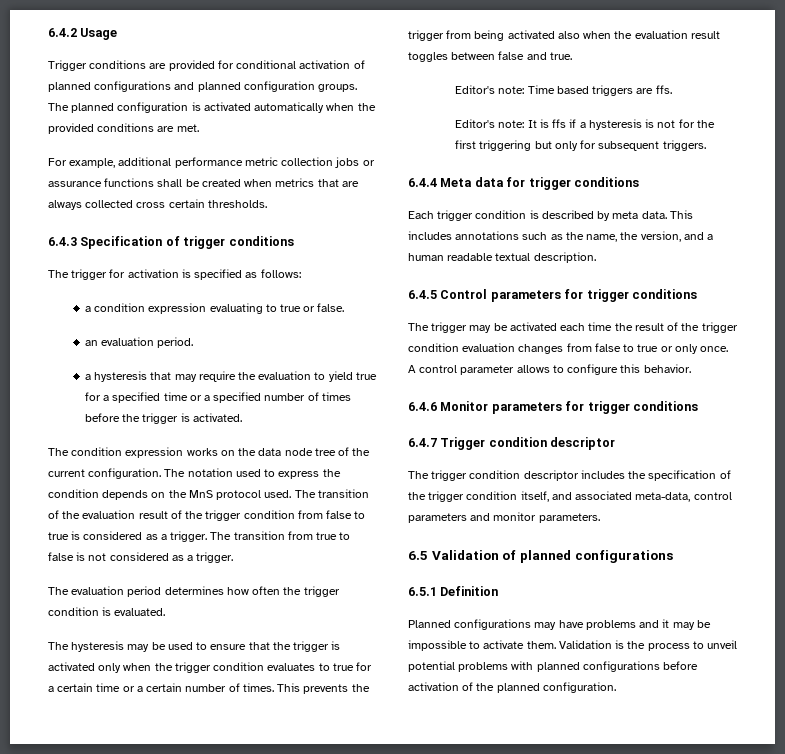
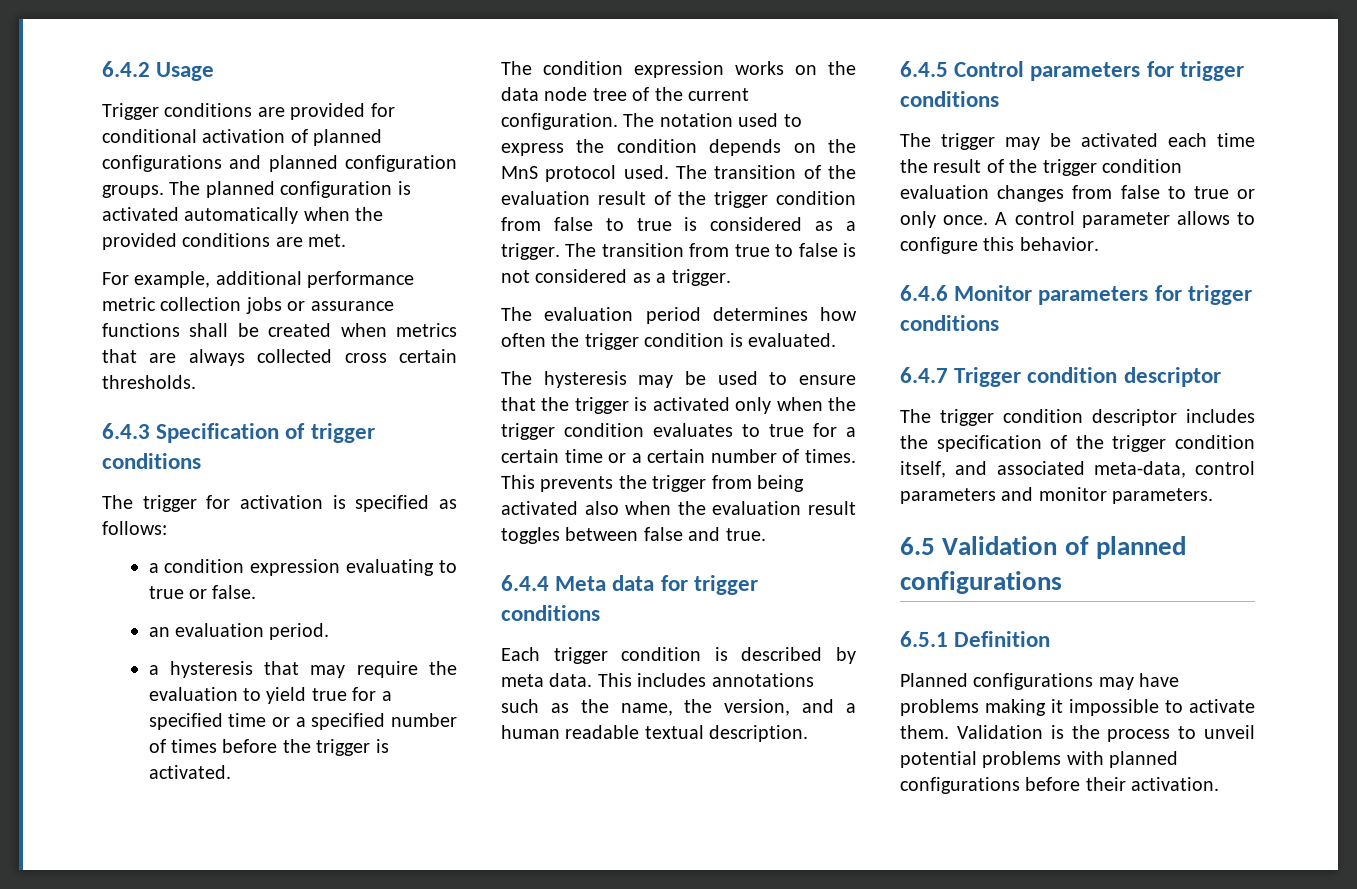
- Editor's note: Time based triggers are ffs.
- Editor's note: It is ffs if a hysteresis is not for the first triggering but only for subsequent triggers.
- Planned configurations may have problems and it may be impossible to activate them.
+ Planned configurations may have problems making it impossible to activate them.
- Validation is the process to unveil potential problems with planned configurations before activation of the planned configuration.
+ Validation is the process to unveil potential problems with planned configurations before their activation.

